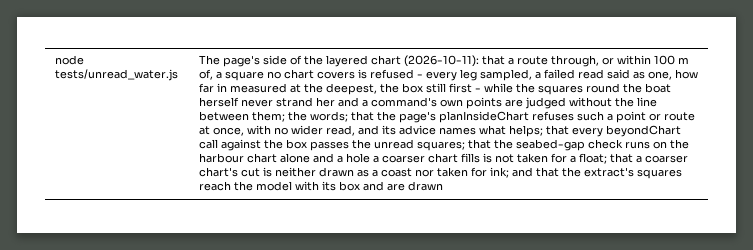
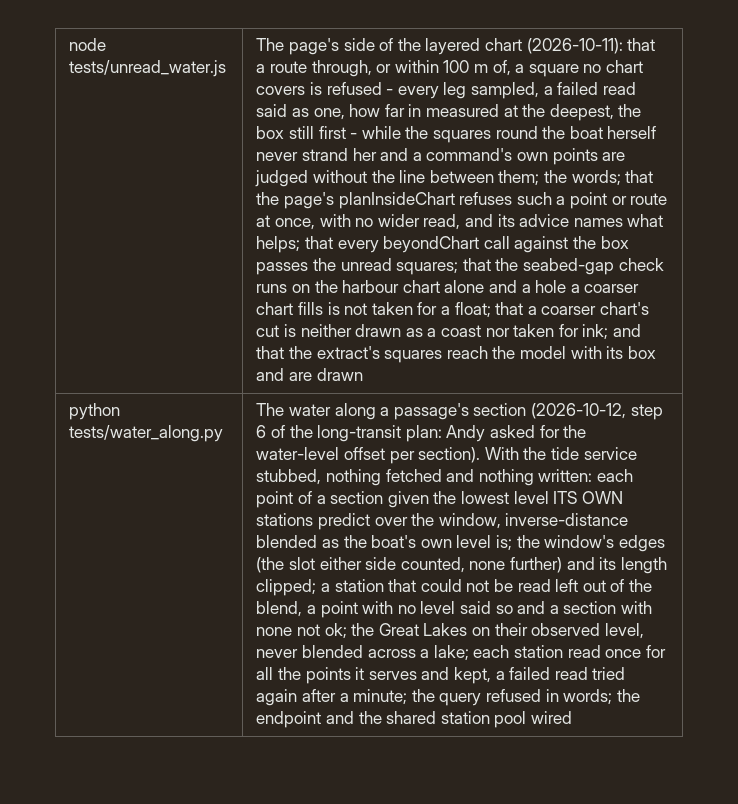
+ python tests/water_along.py | The water along a passage's section (2026-10-12, step 6 of the long-transit plan: Andy asked for the water-level offset per section). With the tide service stubbed, nothing fetched and nothing written: each point of a section given the lowest level ITS OWN stations predict over the window, inverse-distance blended as the boat's own level is; the window's edges (the slot either side counted, none further) and its length clipped; a station that could not be read left out of the blend, a point with no level said so and a section with none not ok; the Great Lakes on their observed level, never blended across a lake; each station read once for all the points it serves and kept, a failed read tried again after a minute; the query refused in words; the endpoint and the shared station pool wired

